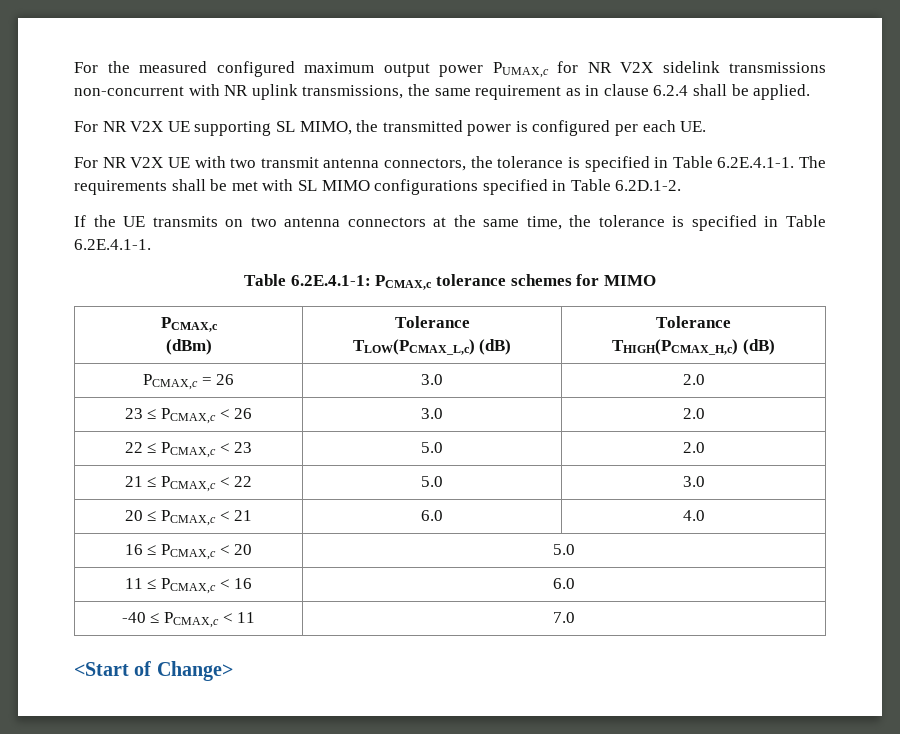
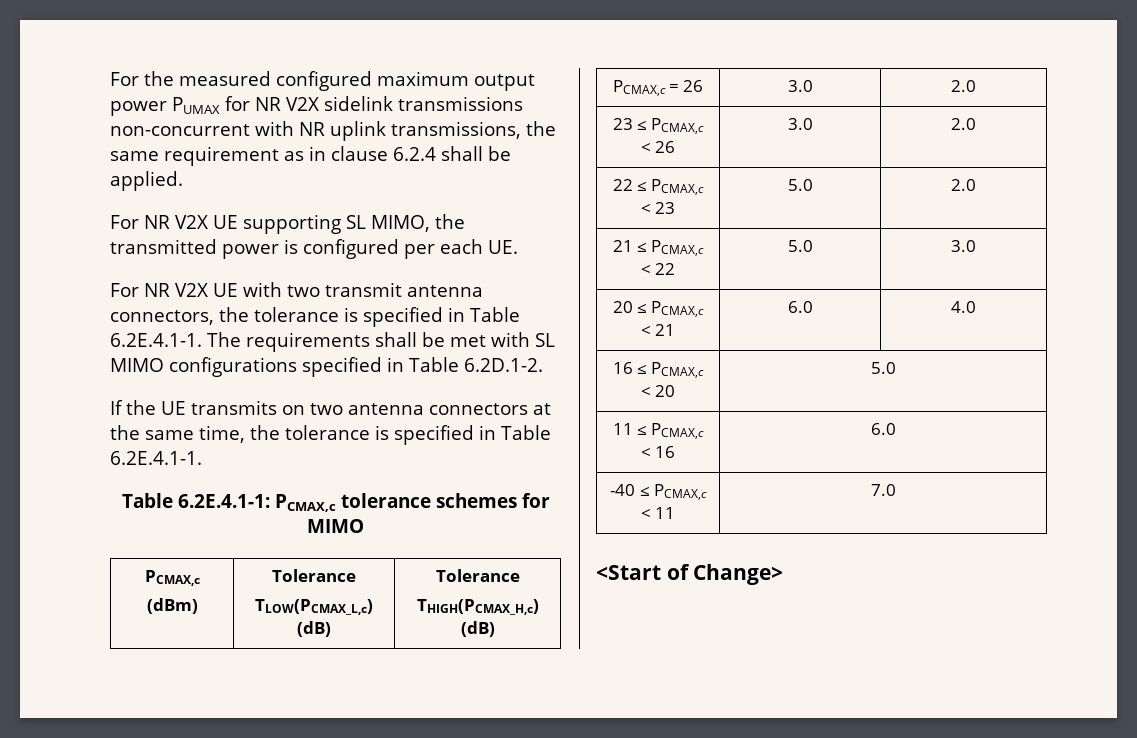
- For the measured configured maximum output power PUMAX,c for NR V2X sidelink transmissions non-concurrent with NR uplink transmissions, the same requirement as in clause 6.2.4 shall be applied.
+ For the measured configured maximum output power PUMAX for NR V2X sidelink transmissions non-concurrent with NR uplink transmissions, the same requirement as in clause 6.2.4 shall be applied.

